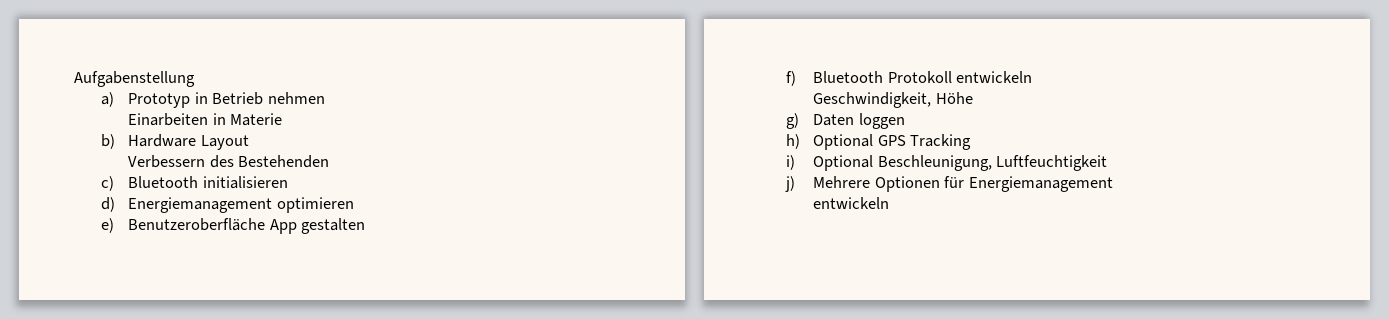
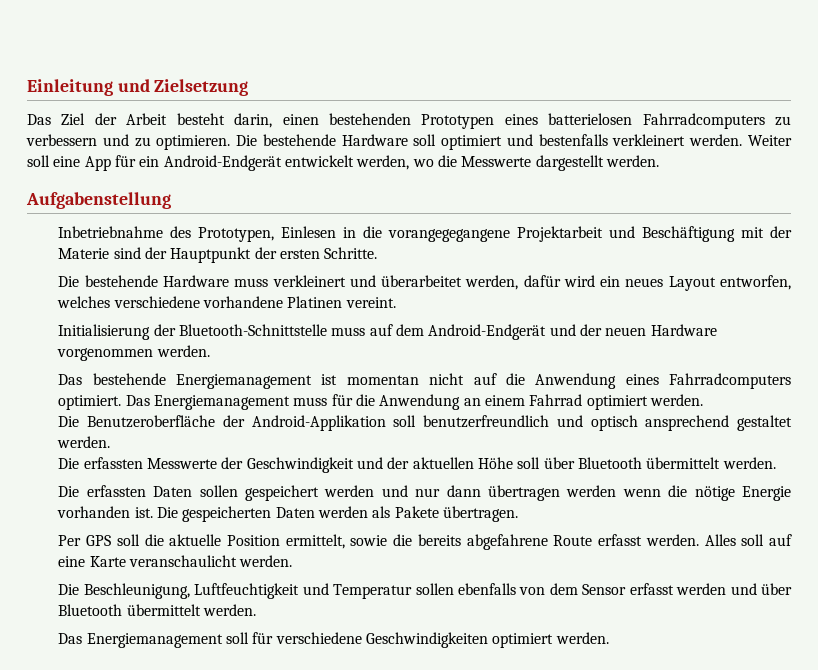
+ Einleitung und Zielsetzung
+ Das Ziel der Arbeit besteht darin, einen bestehenden Prototypen eines batterielosen Fahrradcomputers zu verbessern und zu optimieren. Die bestehende Hardware soll optimiert und bestenfalls verkleinert werden. Weiter soll eine App für ein Android-Endgerät entwickelt werden, wo die Messwerte dargestellt werden.
  Aufgabenstellung
- a) Prototyp in Betrieb nehmen
- Einarbeiten in Materie
- b) Hardware Layout
- Verbessern des Bestehenden
- c) Bluetooth initialisieren
- d) Energiemanagement optimieren
- e) Benutzeroberfläche App gestalten
- f) Bluetooth Protokoll entwickeln
- Geschwindigkeit, Höhe
- g) Daten loggen
- h) Optional GPS Tracking
- i) Optional Beschleunigung, Luftfeuchtigkeit
- j) Mehrere Optionen für Energiemanagement
- entwickeln
+ Inbetriebnahme des Prototypen, Einlesen in die vorangegegangene Projektarbeit und Beschäftigung mit der Materie sind der Hauptpunkt der ersten Schritte.
+ Die bestehende Hardware muss verkleinert und überarbeitet werden, dafür wird ein neues Layout entworfen, welches verschiedene vorhandene Platinen vereint.
+ Initialisierung der Bluetooth-Schnittstelle muss auf dem Android-Endgerät und der neuen Hardware vorgenommen werden.
+ Das bestehende Energiemanagement ist momentan nicht auf die Anwendung eines Fahrradcomputers optimiert. Das Energiemanagement muss für die Anwendung an einem Fahrrad optimiert werden.
+ Die Benutzeroberfläche der Android-Applikation soll benutzerfreundlich und optisch ansprechend gestaltet werden.
+ Die erfassten Messwerte der Geschwindigkeit und der aktuellen Höhe soll über Bluetooth übermittelt werden.
+ Die erfassten Daten sollen gespeichert werden und nur dann übertragen werden wenn die nötige Energie vorhanden ist. Die gespeicherten Daten werden als Pakete übertragen.
+ Per GPS soll die aktuelle Position ermittelt, sowie die bereits abgefahrene Route erfasst werden. Alles soll auf eine Karte veranschaulicht werden.
+ Die Beschleunigung, Luftfeuchtigkeit und Temperatur sollen ebenfalls von dem Sensor erfasst werden und über Bluetooth übermittelt werden.
+ Das Energiemanagement soll für verschiedene Geschwindigkeiten optimiert werden.

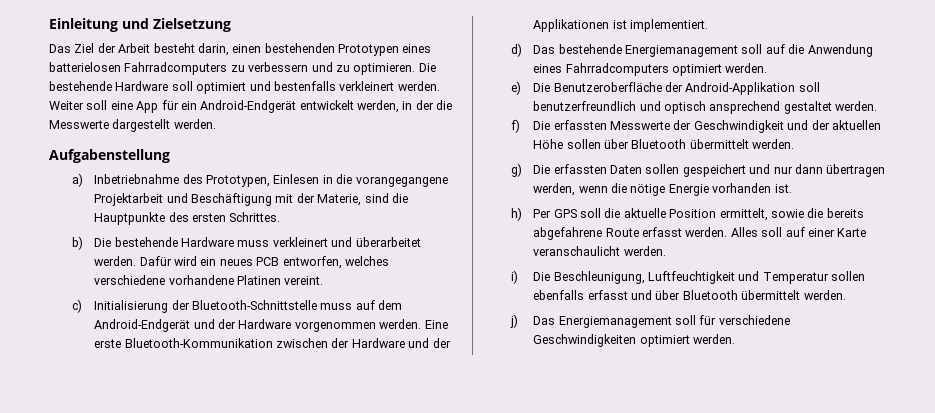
- Weiter soll eine App für ein Android-Endgerät entwickelt werden, wo die Messwerte dargestellt werden.
+ Weiter soll eine App für ein Android-Endgerät entwickelt werden, in der die Messwerte dargestellt werden.
- Inbetriebnahme des Prototypen, Einlesen in die vorangegegangene Projektarbeit und Beschäftigung mit der Materie sind der Hauptpunkt der ersten Schritte.
- Die bestehende Hardware muss verkleinert und überarbeitet werden, dafür wird ein neues Layout entworfen, welches verschiedene vorhandene Platinen vereint.
+ a) Inbetriebnahme des Prototypen, Einlesen in die vorangegangene Projektarbeit und Beschäftigung mit der Materie, sind die Hauptpunkte des ersten Schrittes.
+ b) Die bestehende Hardware muss verkleinert und überarbeitet werden. Dafür wird ein neues PCB entworfen, welches verschiedene vorhandene Platinen vereint.
- Initialisierung der Bluetooth-Schnittstelle muss auf dem Android-Endgerät und der neuen Hardware vorgenommen werden.
- Das bestehende Energiemanagement ist momentan nicht auf die Anwendung eines Fahrradcomputers optimiert. Das Energiemanagement muss für die Anwendung an einem Fahrrad optimiert werden.
+ c) Initialisierung der Bluetooth-Schnittstelle muss auf dem Android-Endgerät und der Hardware vorgenommen werden. Eine erste Bluetooth-Kommunikation zwischen der Hardware und der Applikationen ist implementiert.
+ d) Das bestehende Energiemanagement soll auf die Anwendung eines Fahrradcomputers optimiert werden.
- Die Benutzeroberfläche der Android-Applikation soll benutzerfreundlich und optisch ansprechend gestaltet werden.
+ e) Die Benutzeroberfläche der Android-Applikation soll benutzerfreundlich und optisch ansprechend gestaltet werden.
- Die erfassten Messwerte der Geschwindigkeit und der aktuellen Höhe soll über Bluetooth übermittelt werden.
- Die erfassten Daten sollen gespeichert werden und nur dann übertragen werden wenn die nötige Energie vorhanden ist. Die gespeicherten Daten werden als Pakete übertragen.
- Per GPS soll die aktuelle Position ermittelt, sowie die bereits abgefahrene Route erfasst werden.
+ f) Die erfassten Messwerte der Geschwindigkeit und der aktuellen Höhe sollen über Bluetooth übermittelt werden.
+ g) Die erfassten Daten sollen gespeichert und nur dann übertragen werden, wenn die nötige Energie vorhanden ist.
+ h) Per GPS soll die aktuelle Position ermittelt, sowie die bereits abgefahrene Route erfasst werden.
- Alles soll auf eine Karte veranschaulicht werden.
+ Alles soll auf einer Karte veranschaulicht werden.
- Die Beschleunigung, Luftfeuchtigkeit und Temperatur sollen ebenfalls von dem Sensor erfasst werden und über Bluetooth übermittelt werden.
+ i) Die Beschleunigung, Luftfeuchtigkeit und Temperatur sollen ebenfalls erfasst und über Bluetooth übermittelt werden.
- Das Energiemanagement soll für verschiedene Geschwindigkeiten optimiert werden.
+ j) Das Energiemanagement soll für verschiedene Geschwindigkeiten optimiert werden.

